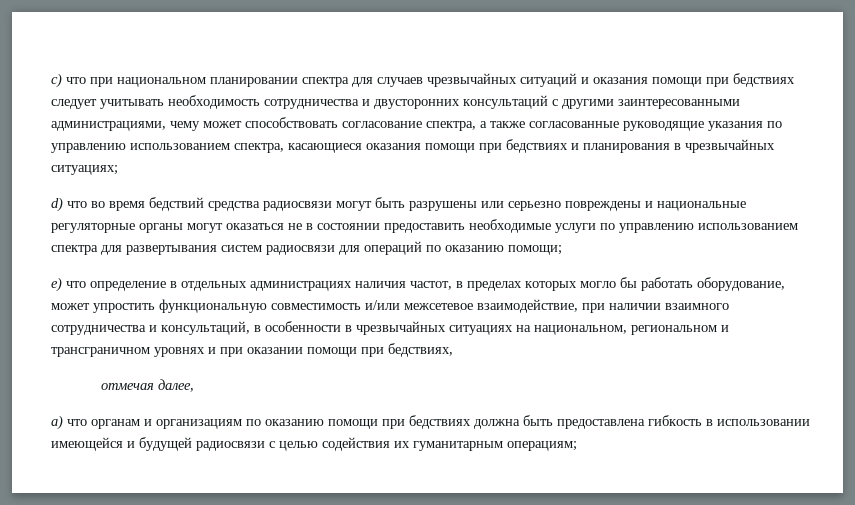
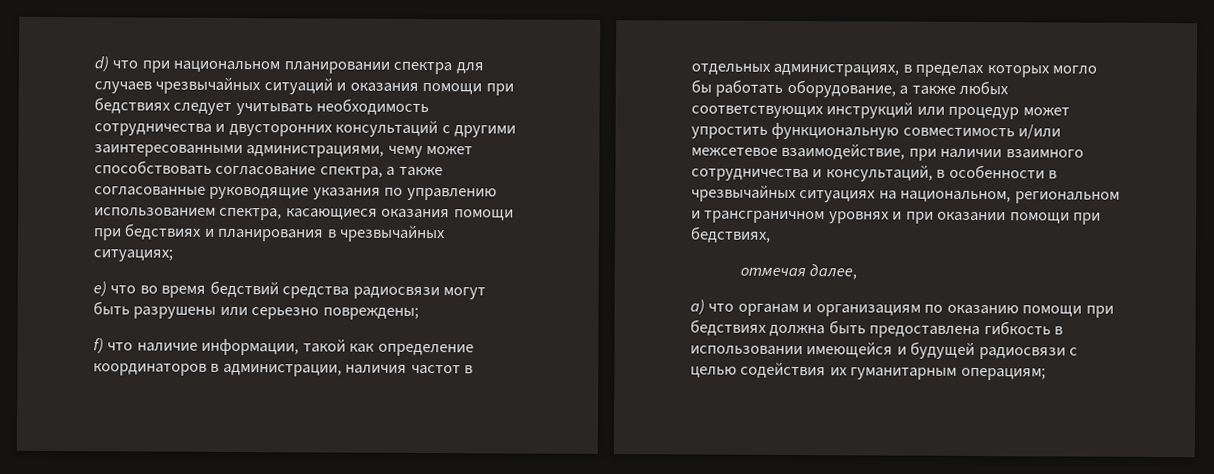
- c) что при национальном планировании спектра для случаев чрезвычайных ситуаций и оказания помощи при бедствиях следует учитывать необходимость сотрудничества и двусторонних консультаций с другими заинтересованными администрациями, чему может способствовать согласование спектра, а также согласованные руководящие указания по управлению использованием спектра, касающиеся оказания помощи при бедствиях и планирования в чрезвычайных ситуациях;
+ d) что при национальном планировании спектра для случаев чрезвычайных ситуаций и оказания помощи при бедствиях следует учитывать необходимость сотрудничества и двусторонних консультаций с другими заинтересованными администрациями, чему может способствовать согласование спектра, а также согласованные руководящие указания по управлению использованием спектра, касающиеся оказания помощи при бедствиях и планирования в чрезвычайных ситуациях;
- d) что во время бедствий средства радиосвязи могут быть разрушены или серьезно повреждены и национальные регуляторные органы могут оказаться не в состоянии предоставить необходимые услуги по управлению использованием спектра для развертывания систем радиосвязи для операций по оказанию помощи;
- e) что определение в отдельных администрациях наличия частот, в пределах которых могло бы работать оборудование, может упростить функциональную совместимость и/или межсетевое взаимодействие, при наличии взаимного сотрудничества и консультаций, в особенности в чрезвычайных ситуациях на национальном, региональном и трансграничном уровнях и при оказании помощи при бедствиях,
+ e) что во время бедствий средства радиосвязи могут быть разрушены или серьезно повреждены;
+ f) что наличие информации, такой как определение координаторов в администрации, наличия частот в отдельных администрациях, в пределах которых могло бы работать оборудование, а также любых соответствующих инструкций или процедур может упростить функциональную совместимость и/или межсетевое взаимодействие, при наличии взаимного сотрудничества и консультаций, в особенности в чрезвычайных ситуациях на национальном, региональном и трансграничном уровнях и при оказании помощи при бедствиях,

